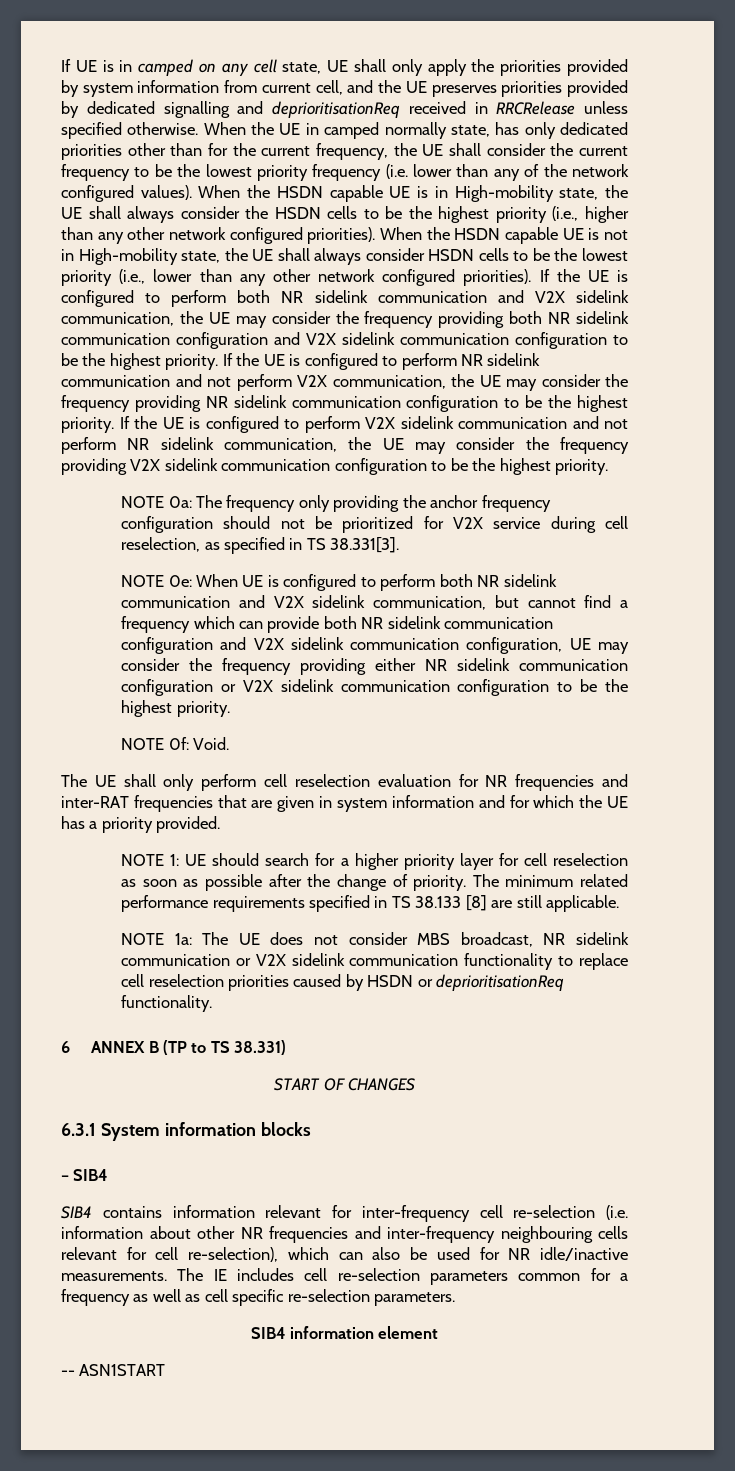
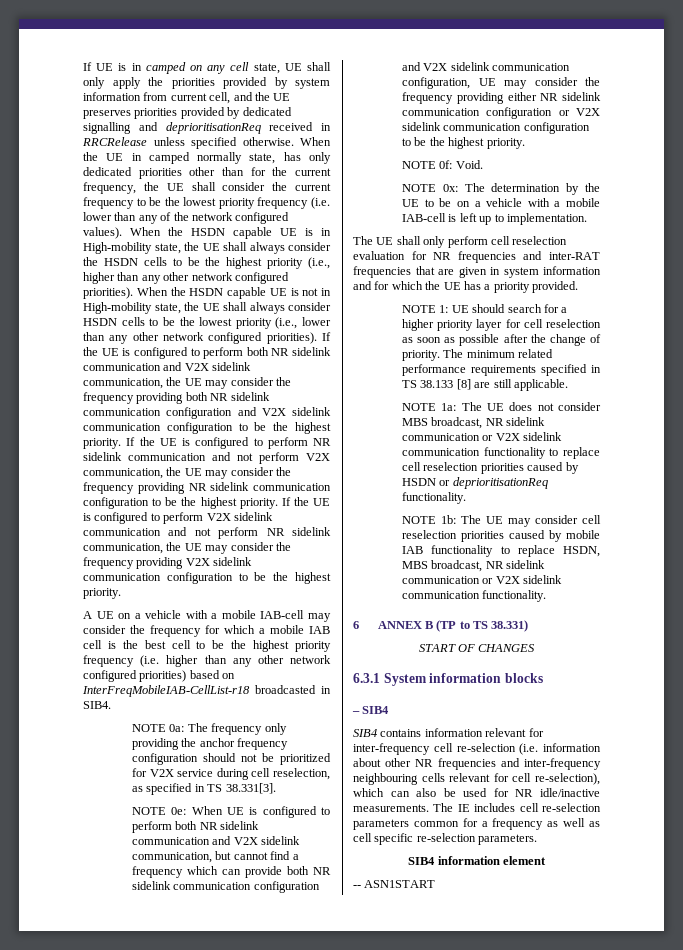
+ A UE on a vehicle with a mobile IAB-cell may consider the frequency for which a mobile IAB cell is the best cell to be the highest priority frequency (i.e. higher than any other network configured priorities) based on InterFreqMobileIAB-CellList-r18 broadcasted in SIB4.
+ NOTE 0x: The determination by the UE to be on a vehicle with a mobile IAB-cell is left up to implementation.
+ NOTE 1b: The UE may consider cell reselection priorities caused by mobile IAB functionality to replace HSDN, MBS broadcast, NR sidelink communication or V2X sidelink communication functionality.

